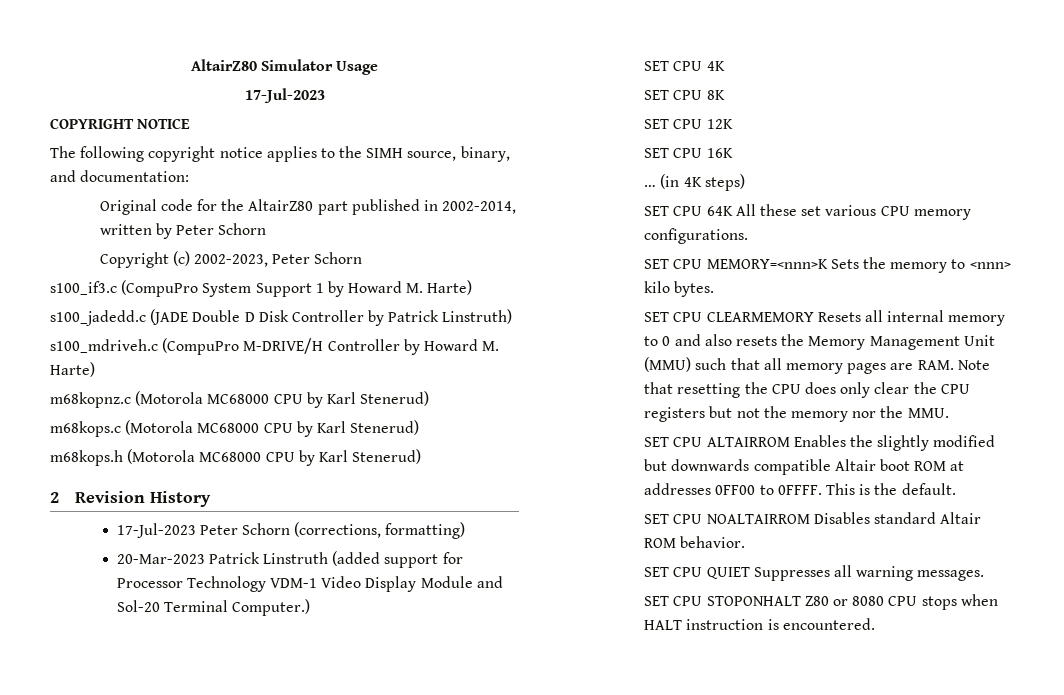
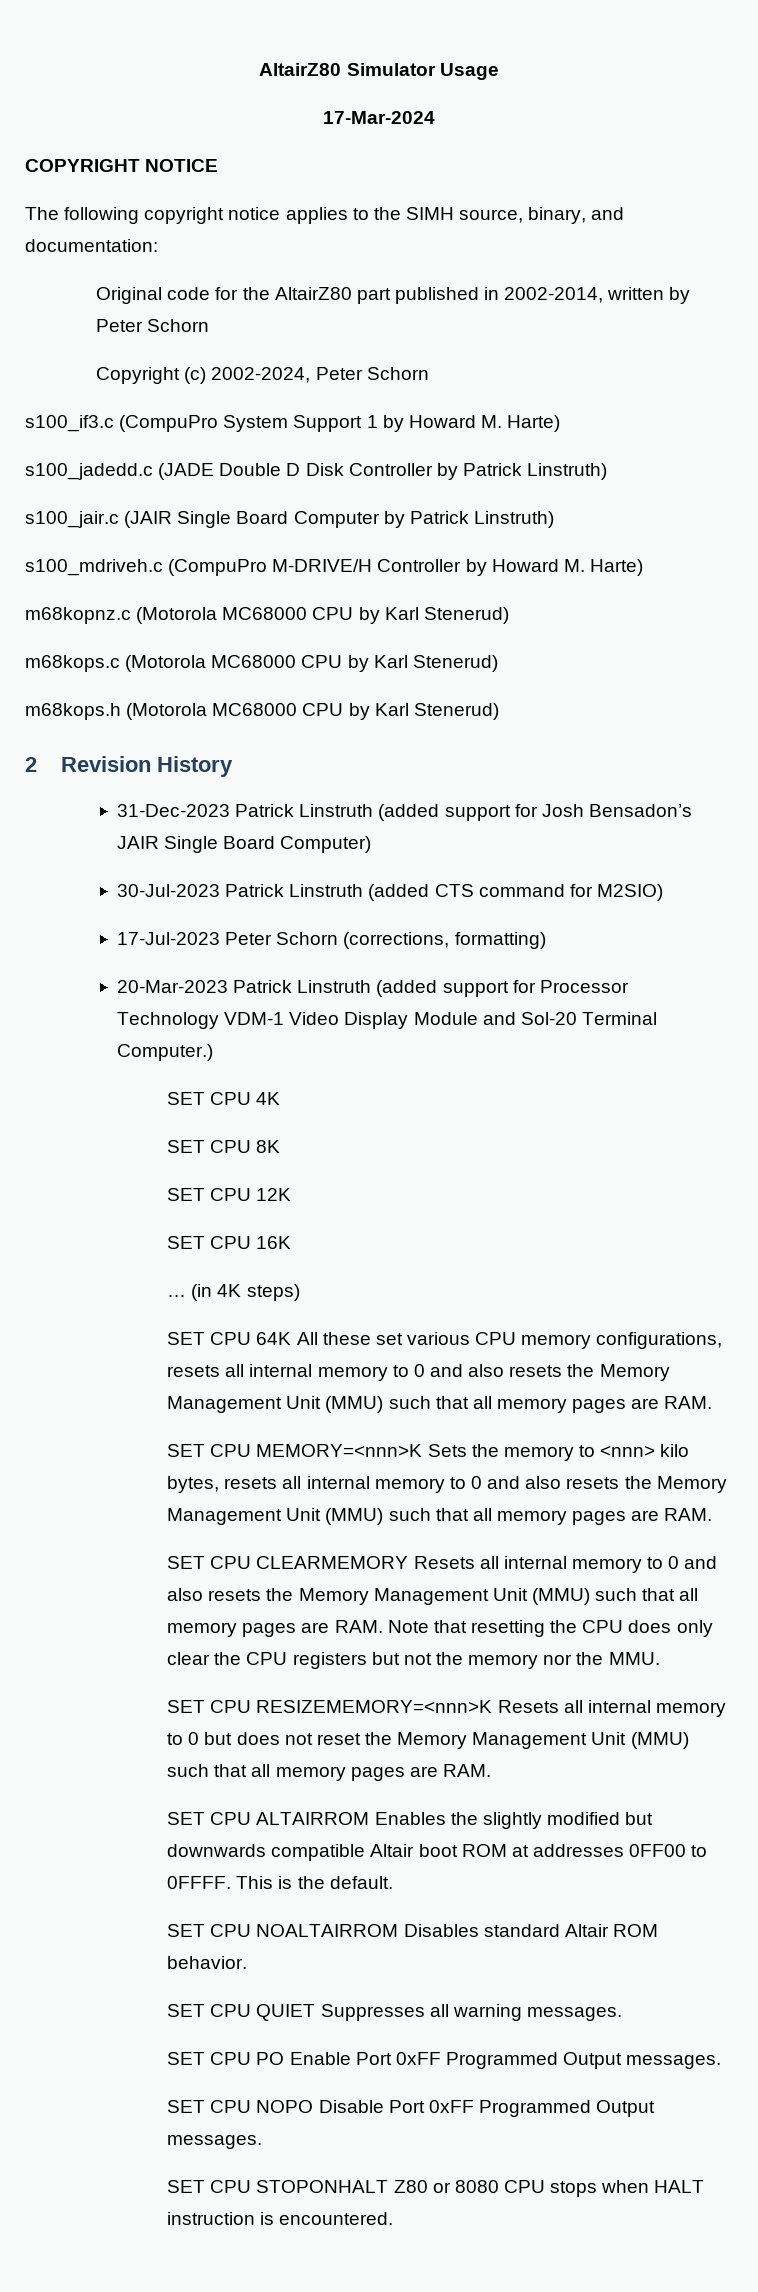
  AltairZ80 Simulator Usage
- 17-Jul-2023
+ 17-Mar-2024
- Copyright (c) 2002-2023, Peter Schorn
+ Copyright (c) 2002-2024, Peter Schorn
+ s100_jair.c (JAIR Single Board Computer by Patrick Linstruth)
+ 31-Dec-2023 Patrick Linstruth (added support for Josh Bensadon’s JAIR Single Board Computer)
+ 30-Jul-2023 Patrick Linstruth (added CTS command for M2SIO)
- SET CPU 64K All these set various CPU memory configurations.
+ SET CPU 64K All these set various CPU memory configurations, resets all internal memory to 0 and also resets the Memory Management Unit (MMU) such that all memory pages are RAM.
- SET CPU MEMORY=<nnn>K Sets the memory to <nnn> kilo bytes.
+ SET CPU MEMORY=<nnn>K Sets the memory to <nnn> kilo bytes, resets all internal memory to 0 and also resets the Memory Management Unit (MMU) such that all memory pages are RAM.
+ SET CPU RESIZEMEMORY=<nnn>K Resets all internal memory to 0 but does not reset the Memory Management Unit (MMU) such that all memory pages are RAM.
+ SET CPU PO Enable Port 0xFF Programmed Output messages.
+ SET CPU NOPO Disable Port 0xFF Programmed Output messages.

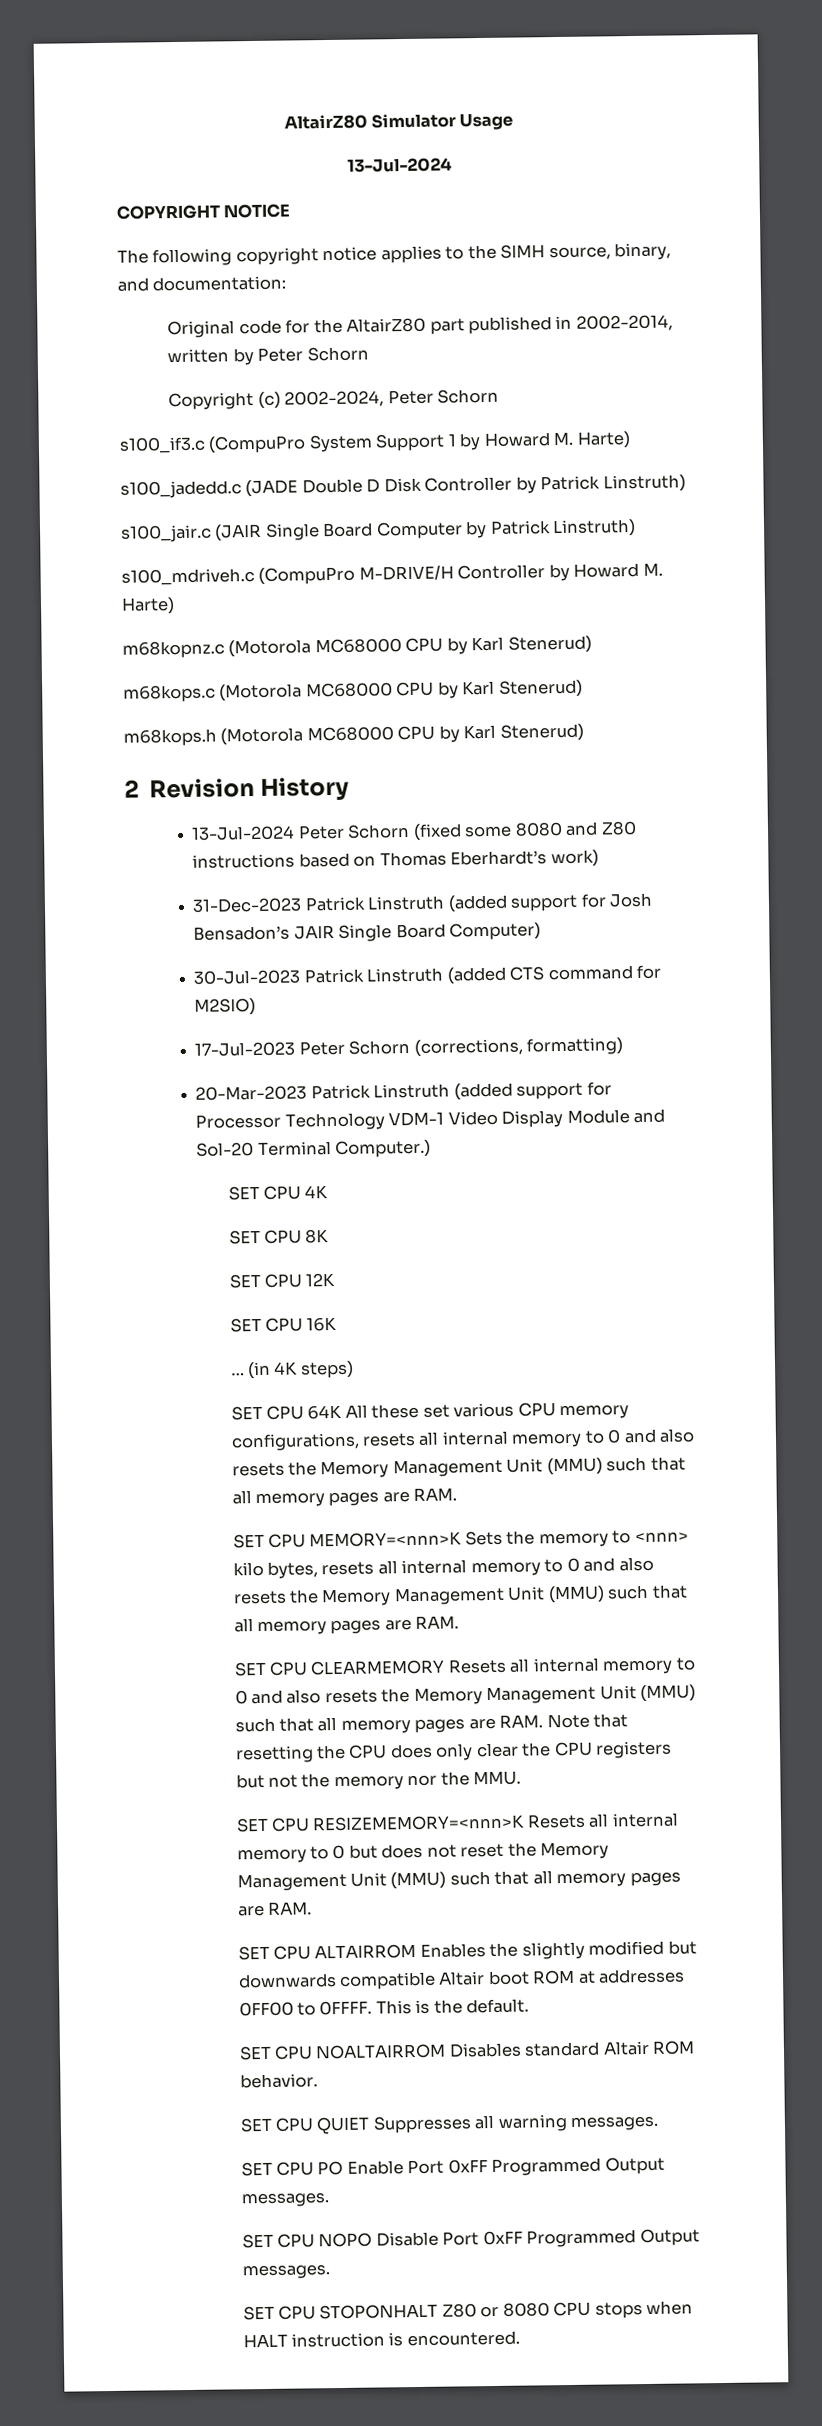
  AltairZ80 Simulator Usage
- 17-Mar-2024
+ 13-Jul-2024
+ 13-Jul-2024 Peter Schorn (fixed some 8080 and Z80 instructions based on Thomas Eberhardt’s work)

